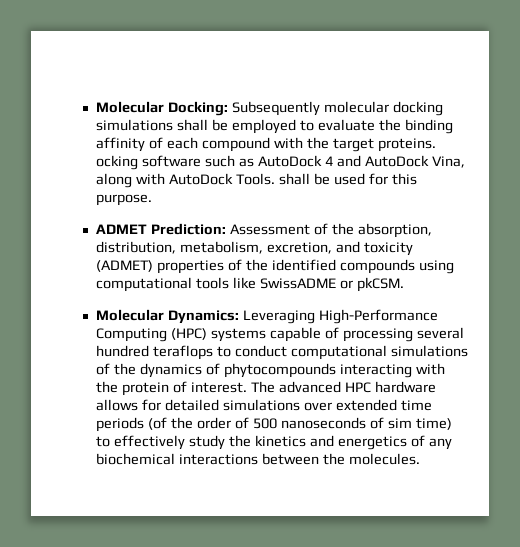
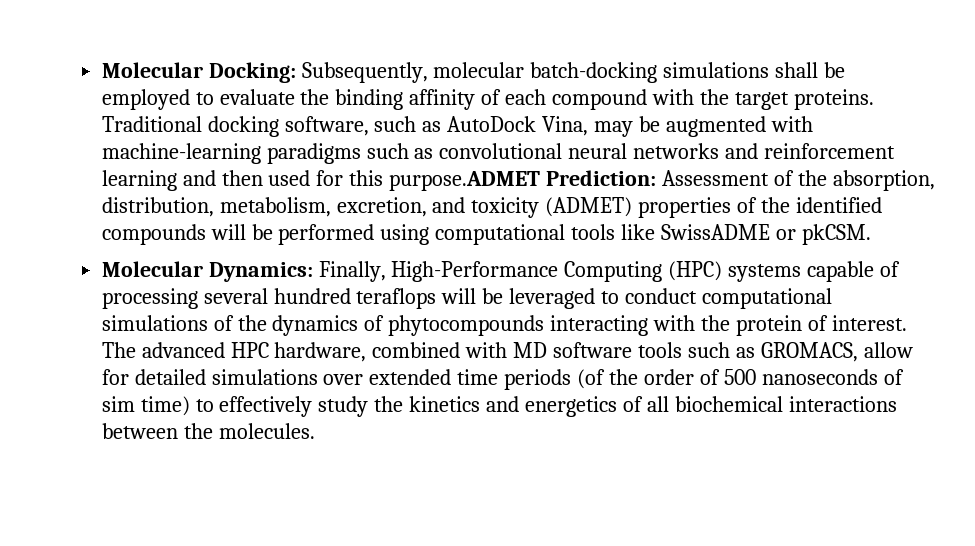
- Molecular Docking: Subsequently molecular docking simulations shall be employed to evaluate the binding affinity of each compound with the target proteins. ocking software such as AutoDock 4 and AutoDock Vina, along with AutoDock Tools. shall be used for this purpose.
- ADMET Prediction: Assessment of the absorption, distribution, metabolism, excretion, and toxicity (ADMET) properties of the identified compounds using computational tools like SwissADME or pkCSM.
+ Molecular Docking: Subsequently, molecular batch-docking simulations shall be employed to evaluate the binding affinity of each compound with the target proteins. Traditional docking software, such as AutoDock Vina, may be augmented with machine-learning paradigms such as convolutional neural networks and reinforcement learning and then used for this purpose.ADMET Prediction: Assessment of the absorption, distribution, metabolism, excretion, and toxicity (ADMET) properties of the identified compounds will be performed using computational tools like SwissADME or pkCSM.
- Molecular Dynamics: Leveraging High-Performance Computing (HPC) systems capable of processing several hundred teraflops to conduct computational simulations of the dynamics of phytocompounds interacting with the protein of interest.
+ Molecular Dynamics: Finally, High-Performance Computing (HPC) systems capable of processing several hundred teraflops will be leveraged to conduct computational simulations of the dynamics of phytocompounds interacting with the protein of interest.
- The advanced HPC hardware allows for detailed simulations over extended time periods (of the order of 500 nanoseconds of sim time) to effectively study the kinetics and energetics of any biochemical interactions between the molecules.
+ The advanced HPC hardware, combined with MD software tools such as GROMACS, allow for detailed simulations over extended time periods (of the order of 500 nanoseconds of sim time) to effectively study the kinetics and energetics of all biochemical interactions between the molecules.

